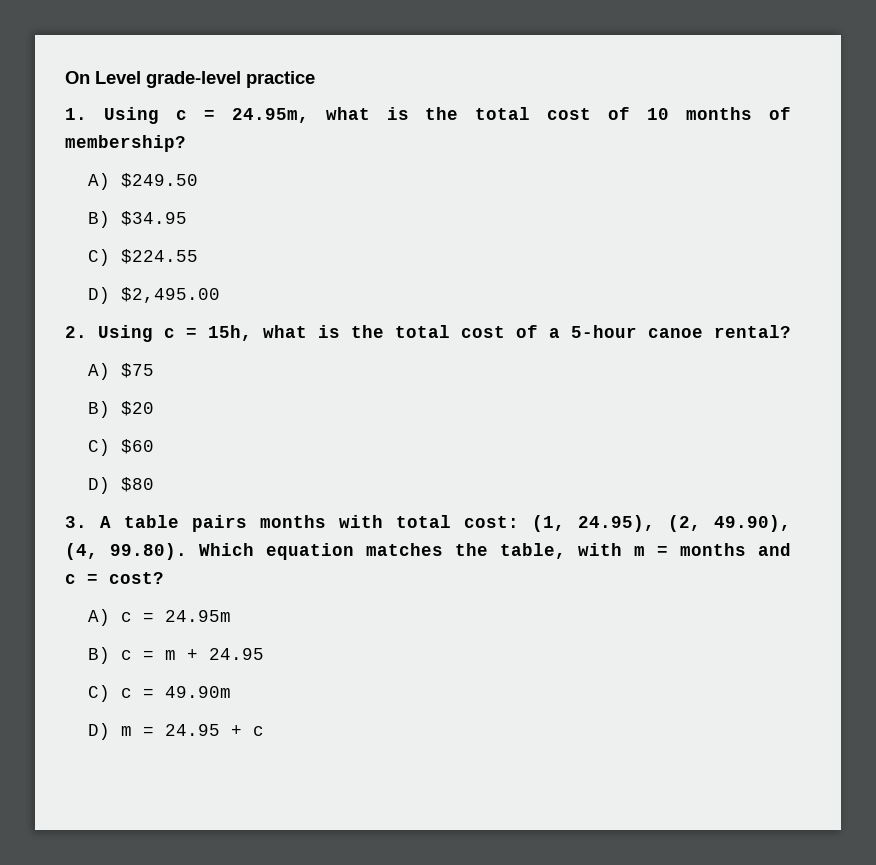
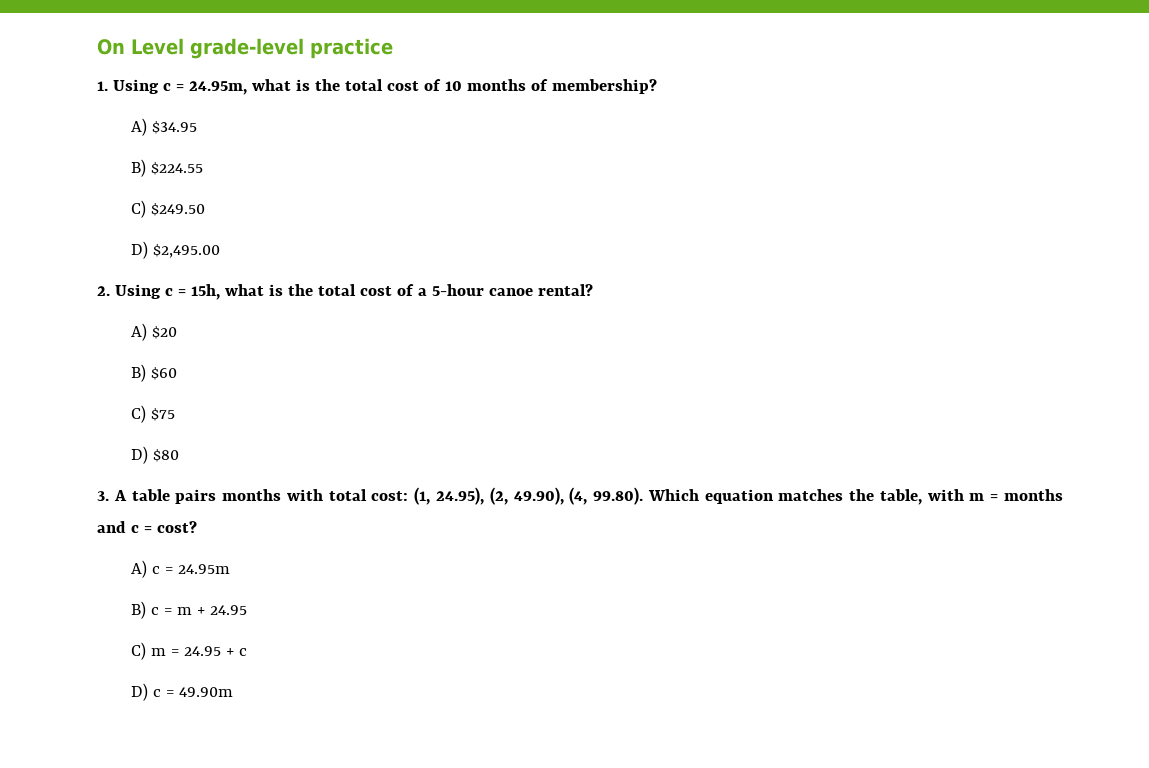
- A) $249.50
- B) $34.95
- C) $224.55
+ A) $34.95
+ B) $224.55
+ C) $249.50
- A) $75
- B) $20
- C) $60
+ A) $20
+ B) $60
+ C) $75
- C) c = 49.90m
- D) m = 24.95 + c
+ C) m = 24.95 + c
+ D) c = 49.90m

